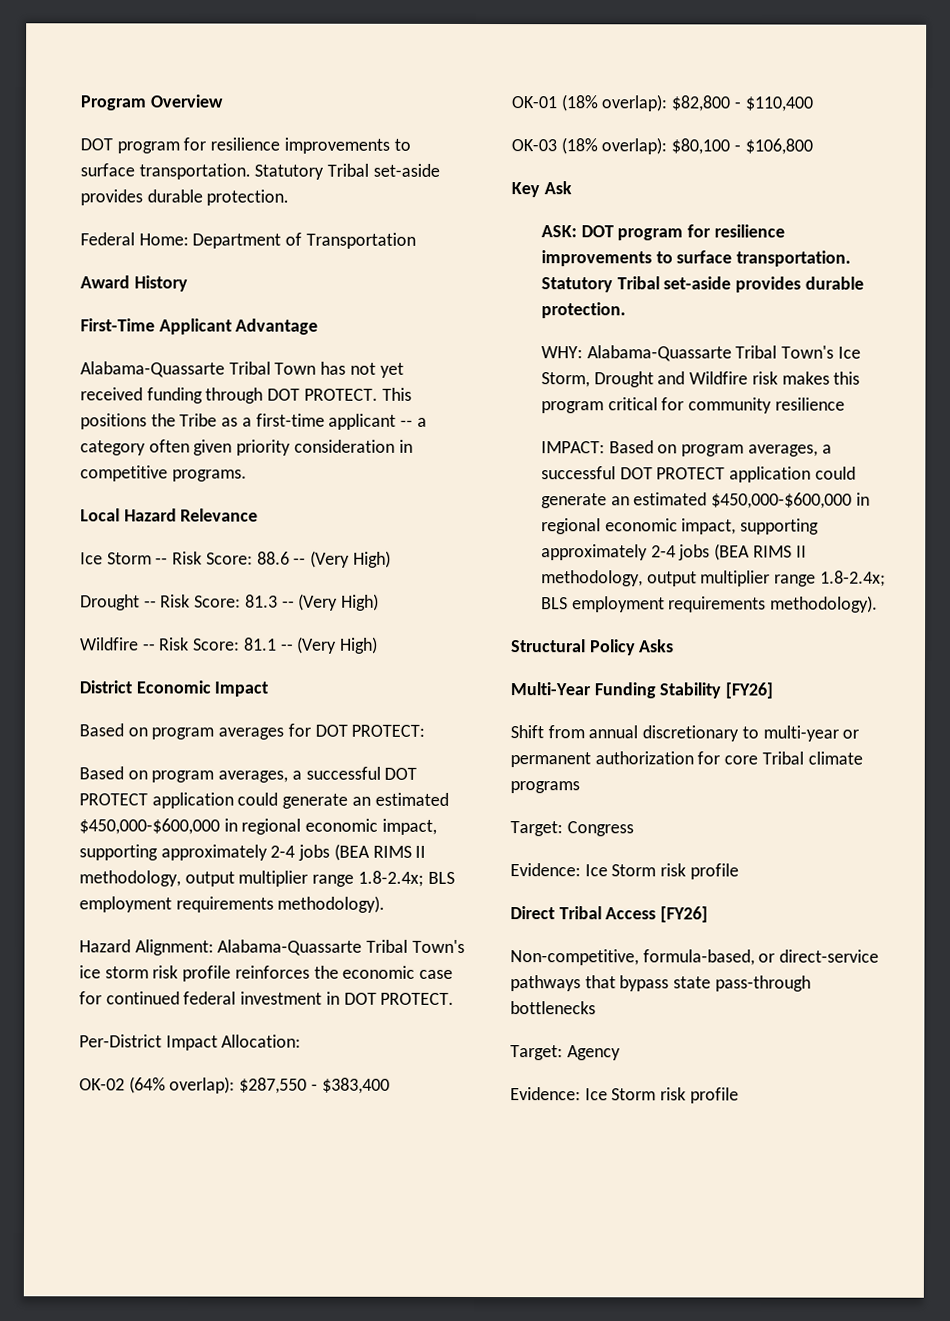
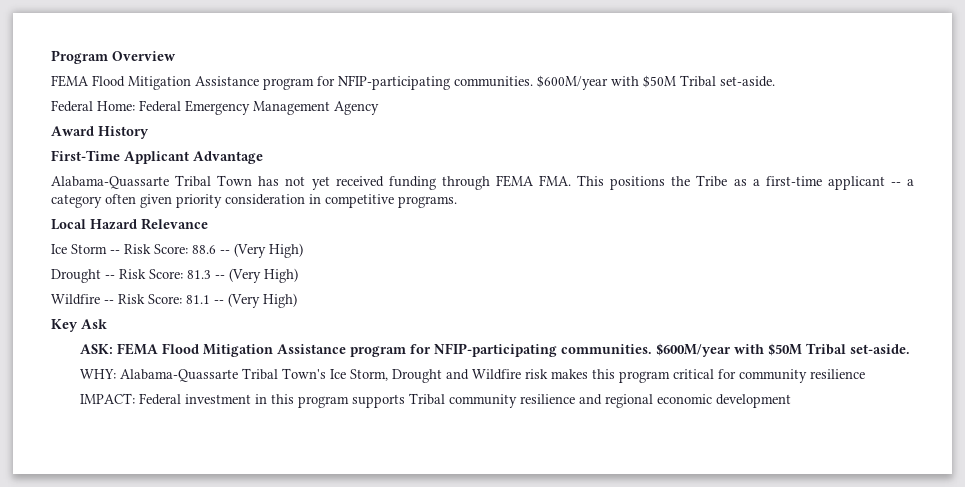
  Program Overview
- DOT program for resilience improvements to surface transportation. Statutory Tribal set-aside provides durable protection.
- Federal Home: Department of Transportation
+ FEMA Flood Mitigation Assistance program for NFIP-participating communities. $600M/year with $50M Tribal set-aside.
+ Federal Home: Federal Emergency Management Agency
- Alabama-Quassarte Tribal Town has not yet received funding through DOT PROTECT. This positions the Tribe as a first-time applicant -- a category often given priority consideration in competitive programs.
+ Alabama-Quassarte Tribal Town has not yet received funding through FEMA FMA. This positions the Tribe as a first-time applicant -- a category often given priority consideration in competitive programs.
- District Economic Impact
- Based on program averages for DOT PROTECT:
- Based on program averages, a successful DOT PROTECT application could generate an estimated $450,000-$600,000 in regional economic impact, supporting approximately 2-4 jobs (BEA RIMS II methodology, output multiplier range 1.8-2.4x; BLS employment requirements methodology).
- Hazard Alignment: Alabama-Quassarte Tribal Town's ice storm risk profile reinforces the economic case for continued federal investment in DOT PROTECT.
- Per-District Impact Allocation:
- OK-02 (64% overlap): $287,550 - $383,400
- OK-01 (18% overlap): $82,800 - $110,400
- OK-03 (18% overlap): $80,100 - $106,800
  Key Ask
- ASK: DOT program for resilience improvements to surface transportation. Statutory Tribal set-aside provides durable protection.
+ ASK: FEMA Flood Mitigation Assistance program for NFIP-participating communities. $600M/year with $50M Tribal set-aside.
- IMPACT: Based on program averages, a successful DOT PROTECT application could generate an estimated $450,000-$600,000 in regional economic impact, supporting approximately 2-4 jobs (BEA RIMS II methodology, output multiplier range 1.8-2.4x; BLS employment requirements methodology).
- Structural Policy Asks
- Multi-Year Funding Stability [FY26]
- Shift from annual discretionary to multi-year or permanent authorization for core Tribal climate programs
- Target: Congress
- Evidence: Ice Storm risk profile
- Direct Tribal Access [FY26]
- Non-competitive, formula-based, or direct-service pathways that bypass state pass-through bottlenecks
- Target: Agency
- Evidence: Ice Storm risk profile
+ IMPACT: Federal investment in this program supports Tribal community resilience and regional economic development

